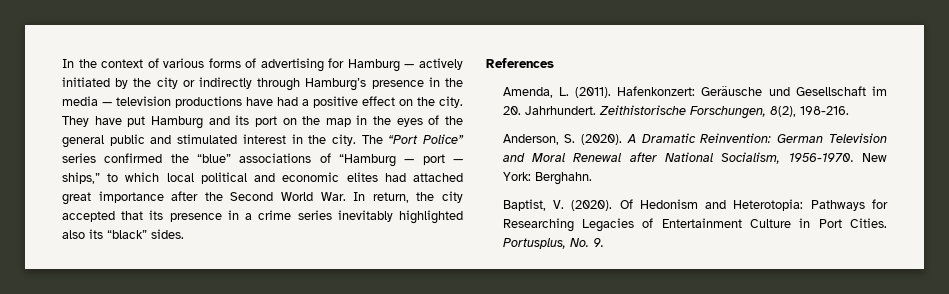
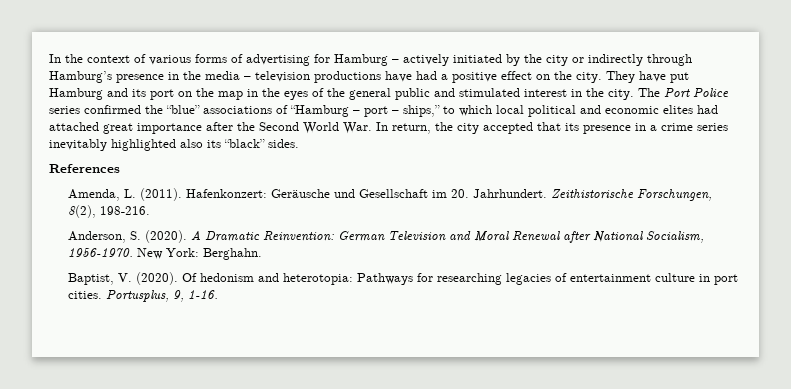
- In the context of various forms of advertising for Hamburg — actively initiated by the city or indirectly through Hamburg’s presence in the media — television productions have had a positive effect on the city.
+ In the context of various forms of advertising for Hamburg – actively initiated by the city or indirectly through Hamburg’s presence in the media – television productions have had a positive effect on the city.
- The “Port Police” series confirmed the “blue” associations of “Hamburg — port — ships,” to which local political and economic elites had attached great importance after the Second World War. In return, the city accepted that its presence in a crime series inevitably highlighted also its “black” sides.
+ The Port Police series confirmed the “blue” associations of “Hamburg – port – ships,” to which local political and economic elites had attached great importance after the Second World War. In return, the city accepted that its presence in a crime series inevitably highlighted also its “black” sides.
- Of Hedonism and Heterotopia: Pathways for Researching Legacies of Entertainment Culture in Port Cities. Portusplus, No. 9.
+ Of hedonism and heterotopia: Pathways for researching legacies of entertainment culture in port cities. Portusplus, 9, 1-16.

